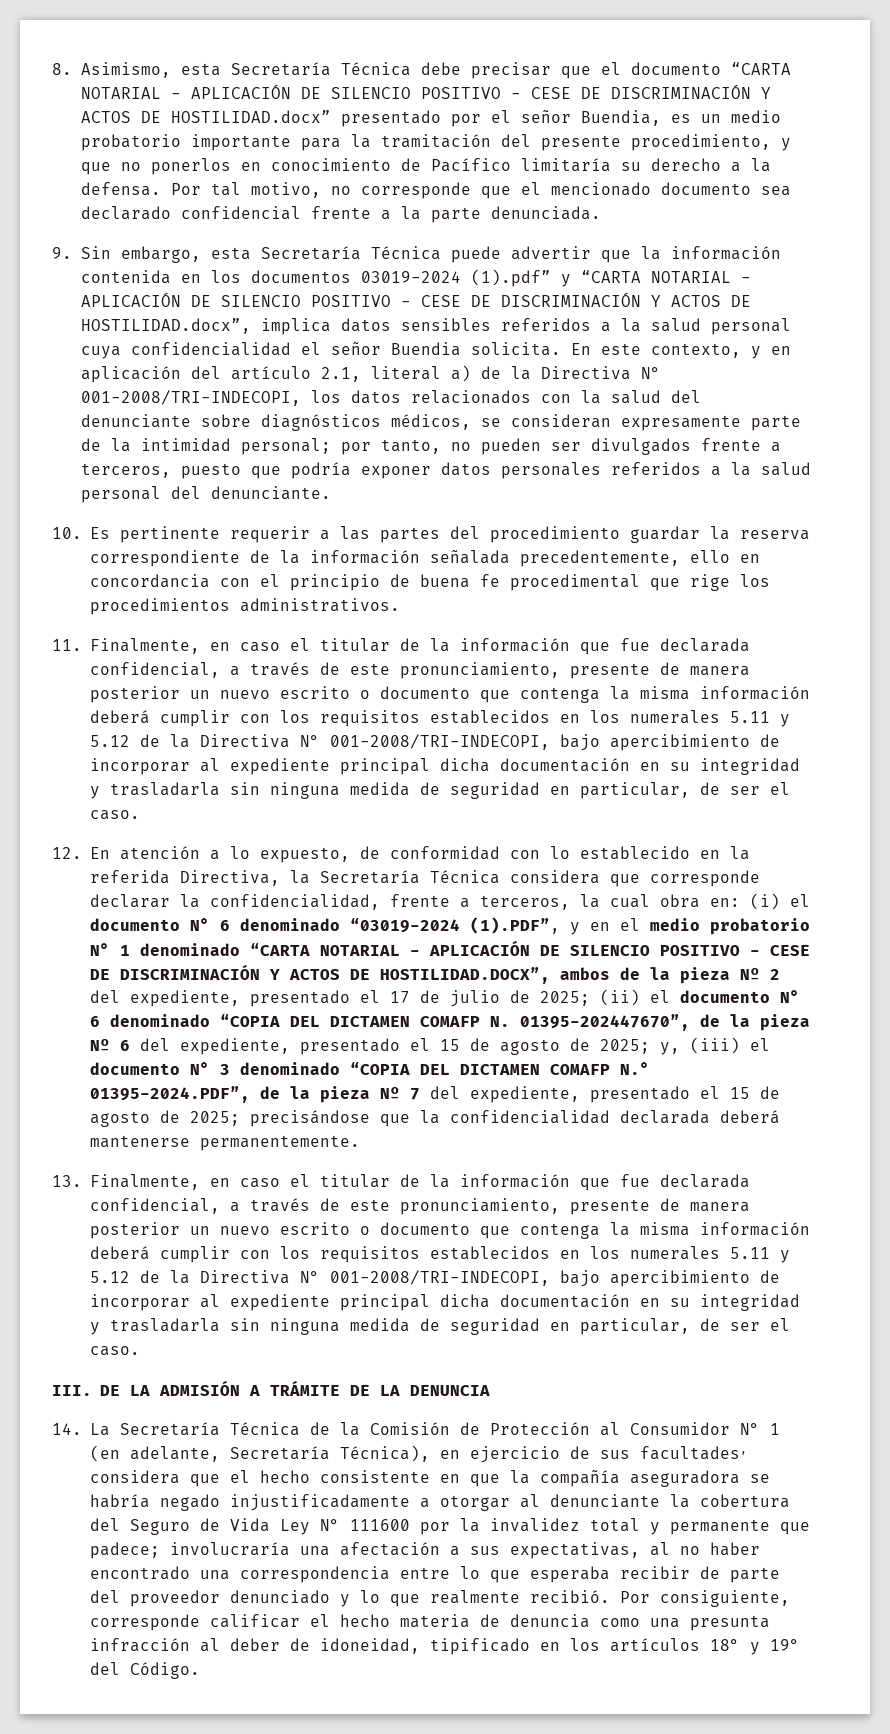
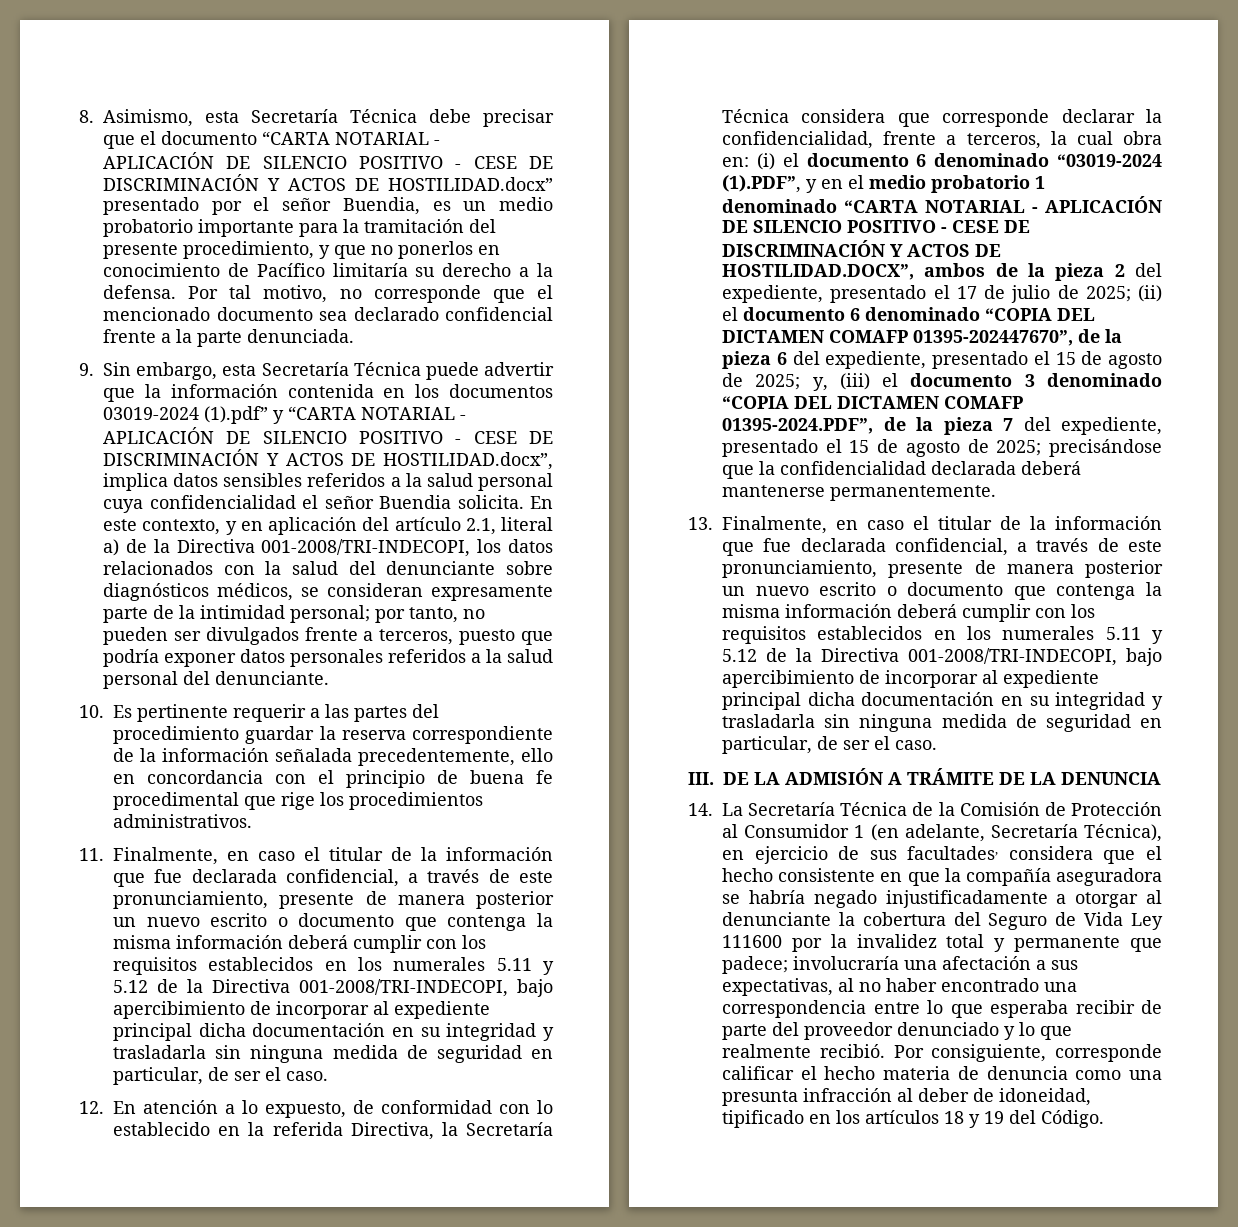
- En este contexto, y en aplicación del artículo 2.1, literal a) de la Directiva N° 001-2008/TRI-INDECOPI, los datos relacionados con la salud del denunciante sobre diagnósticos médicos, se consideran expresamente parte de la intimidad personal; por tanto, no pueden ser divulgados frente a terceros, puesto que podría exponer datos personales referidos a la salud personal del denunciante.
+ En este contexto, y en aplicación del artículo 2.1, literal a) de la Directiva 001-2008/TRI-INDECOPI, los datos relacionados con la salud del denunciante sobre diagnósticos médicos, se consideran expresamente parte de la intimidad personal; por tanto, no pueden ser divulgados frente a terceros, puesto que podría exponer datos personales referidos a la salud personal del denunciante.
- 11. Finalmente, en caso el titular de la información que fue declarada confidencial, a través de este pronunciamiento, presente de manera posterior un nuevo escrito o documento que contenga la misma información deberá cumplir con los requisitos establecidos en los numerales 5.11 y 5.12 de la Directiva N° 001-2008/TRI-INDECOPI, bajo apercibimiento de incorporar al expediente principal dicha documentación en su integridad y trasladarla sin ninguna medida de seguridad en particular, de ser el caso.
+ 11. Finalmente, en caso el titular de la información que fue declarada confidencial, a través de este pronunciamiento, presente de manera posterior un nuevo escrito o documento que contenga la misma información deberá cumplir con los requisitos establecidos en los numerales 5.11 y 5.12 de la Directiva 001-2008/TRI-INDECOPI, bajo apercibimiento de incorporar al expediente principal dicha documentación en su integridad y trasladarla sin ninguna medida de seguridad en particular, de ser el caso.
- (i) el documento N° 6 denominado “03019-2024 (1).PDF”, y en el medio probatorio N° 1 denominado “CARTA NOTARIAL - APLICACIÓN DE SILENCIO POSITIVO - CESE DE DISCRIMINACIÓN Y ACTOS DE HOSTILIDAD.DOCX”, ambos de la pieza Nº 2 del expediente, presentado el 17 de julio de 2025;
+ (i) el documento 6 denominado “03019-2024 (1).PDF”, y en el medio probatorio 1 denominado “CARTA NOTARIAL - APLICACIÓN DE SILENCIO POSITIVO - CESE DE DISCRIMINACIÓN Y ACTOS DE HOSTILIDAD.DOCX”, ambos de la pieza 2 del expediente, presentado el 17 de julio de 2025;
- (ii) el documento N° 6 denominado “COPIA DEL DICTAMEN COMAFP N. 01395-202447670”, de la pieza Nº 6 del expediente, presentado el 15 de agosto de 2025;
+ (ii) el documento 6 denominado “COPIA DEL DICTAMEN COMAFP 01395-202447670”, de la pieza 6 del expediente, presentado el 15 de agosto de 2025;
- y, (iii) el documento N° 3 denominado “COPIA DEL DICTAMEN COMAFP N.° 01395-2024.PDF”, de la pieza Nº 7 del expediente, presentado el 15 de agosto de 2025;
+ y, (iii) el documento 3 denominado “COPIA DEL DICTAMEN COMAFP 01395-2024.PDF”, de la pieza 7 del expediente, presentado el 15 de agosto de 2025;
- 13. Finalmente, en caso el titular de la información que fue declarada confidencial, a través de este pronunciamiento, presente de manera posterior un nuevo escrito o documento que contenga la misma información deberá cumplir con los requisitos establecidos en los numerales 5.11 y 5.12 de la Directiva N° 001-2008/TRI-INDECOPI, bajo apercibimiento de incorporar al expediente principal dicha documentación en su integridad y trasladarla sin ninguna medida de seguridad en particular, de ser el caso.
+ 13. Finalmente, en caso el titular de la información que fue declarada confidencial, a través de este pronunciamiento, presente de manera posterior un nuevo escrito o documento que contenga la misma información deberá cumplir con los requisitos establecidos en los numerales 5.11 y 5.12 de la Directiva 001-2008/TRI-INDECOPI, bajo apercibimiento de incorporar al expediente principal dicha documentación en su integridad y trasladarla sin ninguna medida de seguridad en particular, de ser el caso.
- 14. La Secretaría Técnica de la Comisión de Protección al Consumidor N° 1 (en adelante, Secretaría Técnica), en ejercicio de sus facultades, considera que el hecho consistente en que la compañía aseguradora se habría negado injustificadamente a otorgar al denunciante la cobertura del Seguro de Vida Ley N° 111600 por la invalidez total y permanente que padece;
+ 14. La Secretaría Técnica de la Comisión de Protección al Consumidor 1 (en adelante, Secretaría Técnica), en ejercicio de sus facultades, considera que el hecho consistente en que la compañía aseguradora se habría negado injustificadamente a otorgar al denunciante la cobertura del Seguro de Vida Ley 111600 por la invalidez total y permanente que padece;
- Por consiguiente, corresponde calificar el hecho materia de denuncia como una presunta infracción al deber de idoneidad, tipificado en los artículos 18° y 19° del Código.
+ Por consiguiente, corresponde calificar el hecho materia de denuncia como una presunta infracción al deber de idoneidad, tipificado en los artículos 18 y 19 del Código.

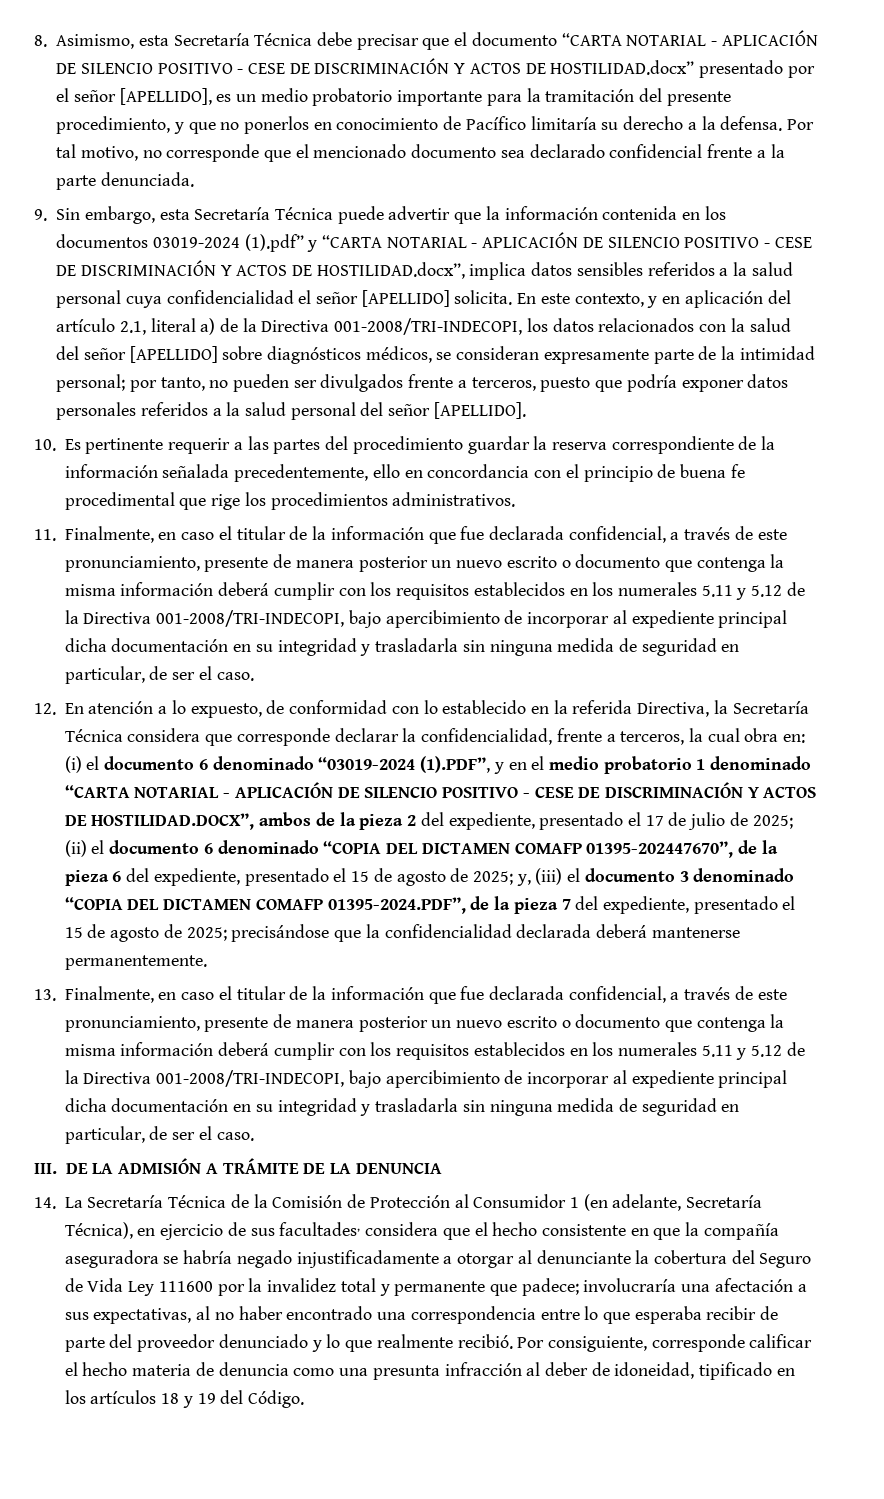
- 8. Asimismo, esta Secretaría Técnica debe precisar que el documento “CARTA NOTARIAL - APLICACIÓN DE SILENCIO POSITIVO - CESE DE DISCRIMINACIÓN Y ACTOS DE HOSTILIDAD.docx” presentado por el señor Buendia, es un medio probatorio importante para la tramitación del presente procedimiento, y que no ponerlos en conocimiento de Pacífico limitaría su derecho a la defensa.
+ 8. Asimismo, esta Secretaría Técnica debe precisar que el documento “CARTA NOTARIAL - APLICACIÓN DE SILENCIO POSITIVO - CESE DE DISCRIMINACIÓN Y ACTOS DE HOSTILIDAD.docx” presentado por el señor [APELLIDO], es un medio probatorio importante para la tramitación del presente procedimiento, y que no ponerlos en conocimiento de Pacífico limitaría su derecho a la defensa.
- 9. Sin embargo, esta Secretaría Técnica puede advertir que la información contenida en los documentos 03019-2024 (1).pdf” y “CARTA NOTARIAL - APLICACIÓN DE SILENCIO POSITIVO - CESE DE DISCRIMINACIÓN Y ACTOS DE HOSTILIDAD.docx”, implica datos sensibles referidos a la salud personal cuya confidencialidad el señor Buendia solicita.
+ 9. Sin embargo, esta Secretaría Técnica puede advertir que la información contenida en los documentos 03019-2024 (1).pdf” y “CARTA NOTARIAL - APLICACIÓN DE SILENCIO POSITIVO - CESE DE DISCRIMINACIÓN Y ACTOS DE HOSTILIDAD.docx”, implica datos sensibles referidos a la salud personal cuya confidencialidad el señor [APELLIDO] solicita.
- En este contexto, y en aplicación del artículo 2.1, literal a) de la Directiva 001-2008/TRI-INDECOPI, los datos relacionados con la salud del denunciante sobre diagnósticos médicos, se consideran expresamente parte de la intimidad personal; por tanto, no pueden ser divulgados frente a terceros, puesto que podría exponer datos personales referidos a la salud personal del denunciante.
+ En este contexto, y en aplicación del artículo 2.1, literal a) de la Directiva 001-2008/TRI-INDECOPI, los datos relacionados con la salud del señor [APELLIDO] sobre diagnósticos médicos, se consideran expresamente parte de la intimidad personal; por tanto, no pueden ser divulgados frente a terceros, puesto que podría exponer datos personales referidos a la salud personal del señor [APELLIDO].

